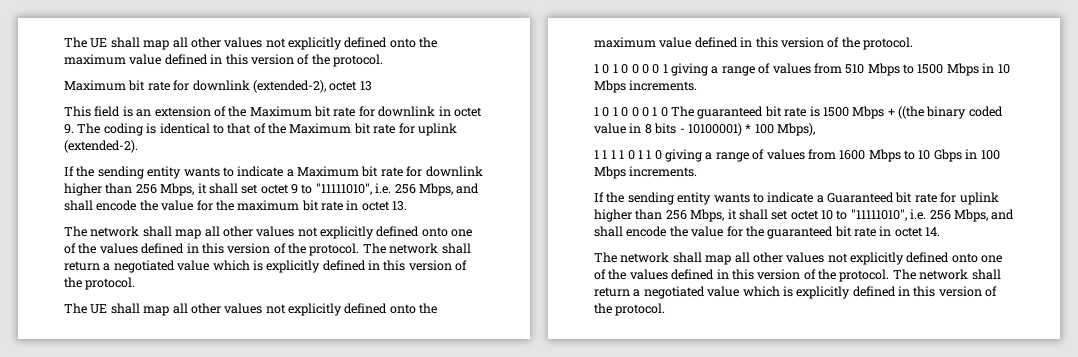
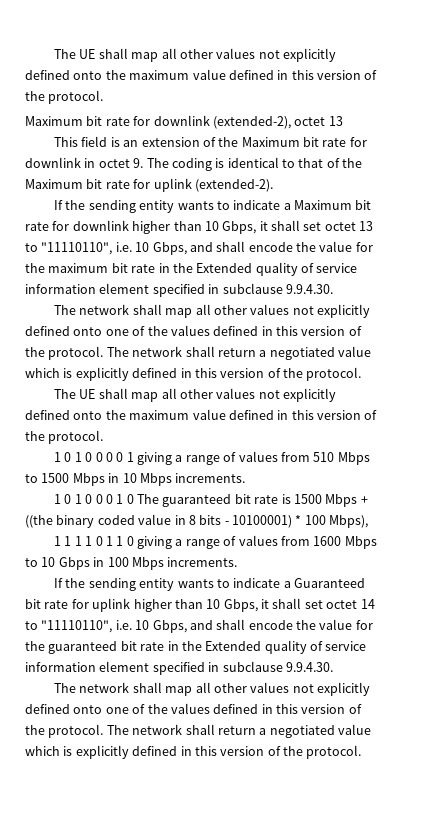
- If the sending entity wants to indicate a Maximum bit rate for downlink higher than 256 Mbps, it shall set octet 9 to "11111010", i.e. 256 Mbps, and shall encode the value for the maximum bit rate in octet 13.
+ If the sending entity wants to indicate a Maximum bit rate for downlink higher than 10 Gbps, it shall set octet 13 to "11110110", i.e. 10 Gbps, and shall encode the value for the maximum bit rate in the Extended quality of service information element specified in subclause 9.9.4.30.
- If the sending entity wants to indicate a Guaranteed bit rate for uplink higher than 256 Mbps, it shall set octet 10 to "11111010", i.e. 256 Mbps, and shall encode the value for the guaranteed bit rate in octet 14.
+ If the sending entity wants to indicate a Guaranteed bit rate for uplink higher than 10 Gbps, it shall set octet 14 to "11110110", i.e. 10 Gbps, and shall encode the value for the guaranteed bit rate in the Extended quality of service information element specified in subclause 9.9.4.30.

